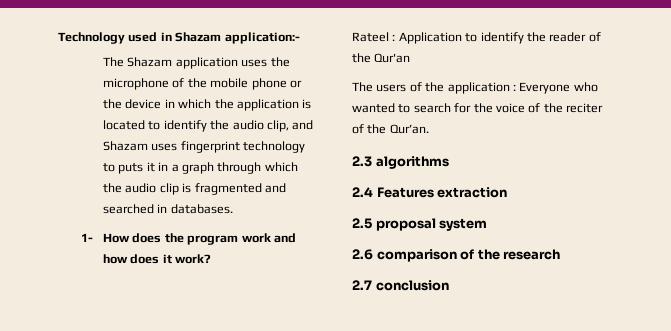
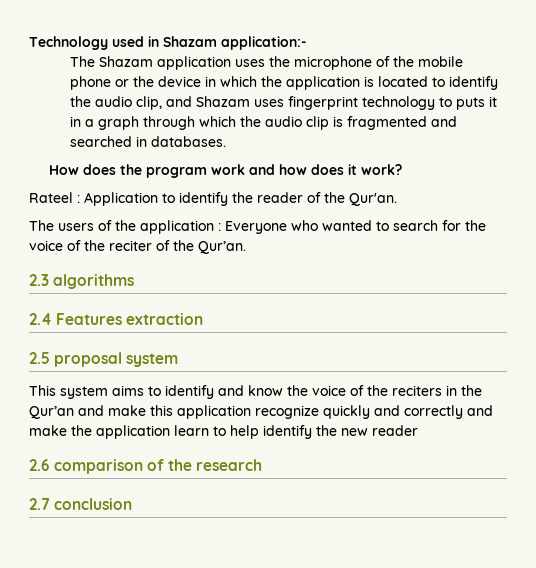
- 1- How does the program work and how does it work?
+ How does the program work and how does it work?
- Rateel : Application to identify the reader of the Qur'an
+ Rateel : Application to identify the reader of the Qur'an.
+ This system aims to identify and know the voice of the reciters in the Qur’an and make this application recognize quickly and correctly and make the application learn to help identify the new reader

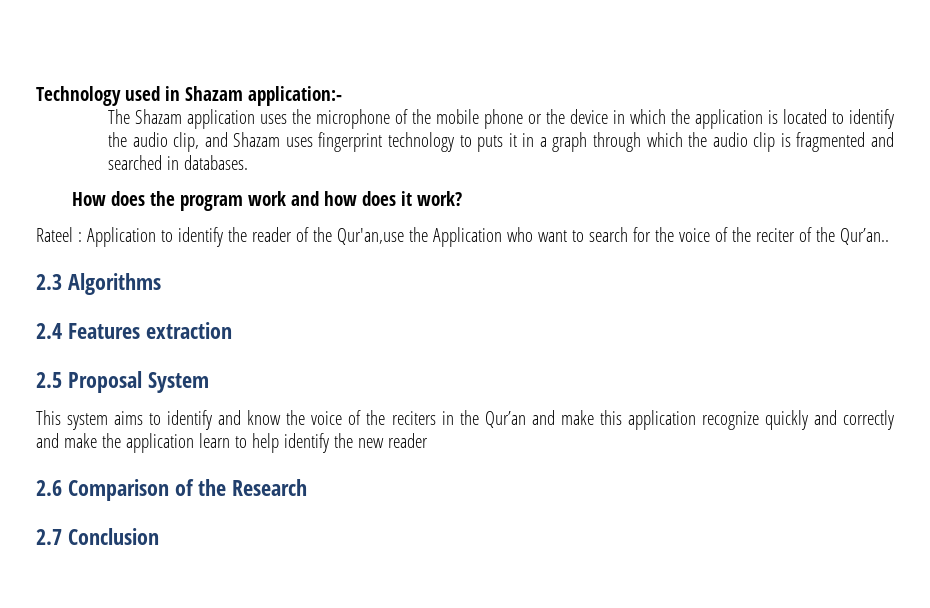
- Rateel : Application to identify the reader of the Qur'an.
- The users of the application : Everyone who wanted to search for the voice of the reciter of the Qur’an.
+ Rateel : Application to identify the reader of the Qur'an,use the Application who want to search for the voice of the reciter of the Qur’an..
- 2.3 algorithms
+ 2.3 Algorithms
- 2.5 proposal system
+ 2.5 Proposal System
- 2.6 comparison of the research
+ 2.6 Comparison of the Research
- 2.7 conclusion
+ 2.7 Conclusion

